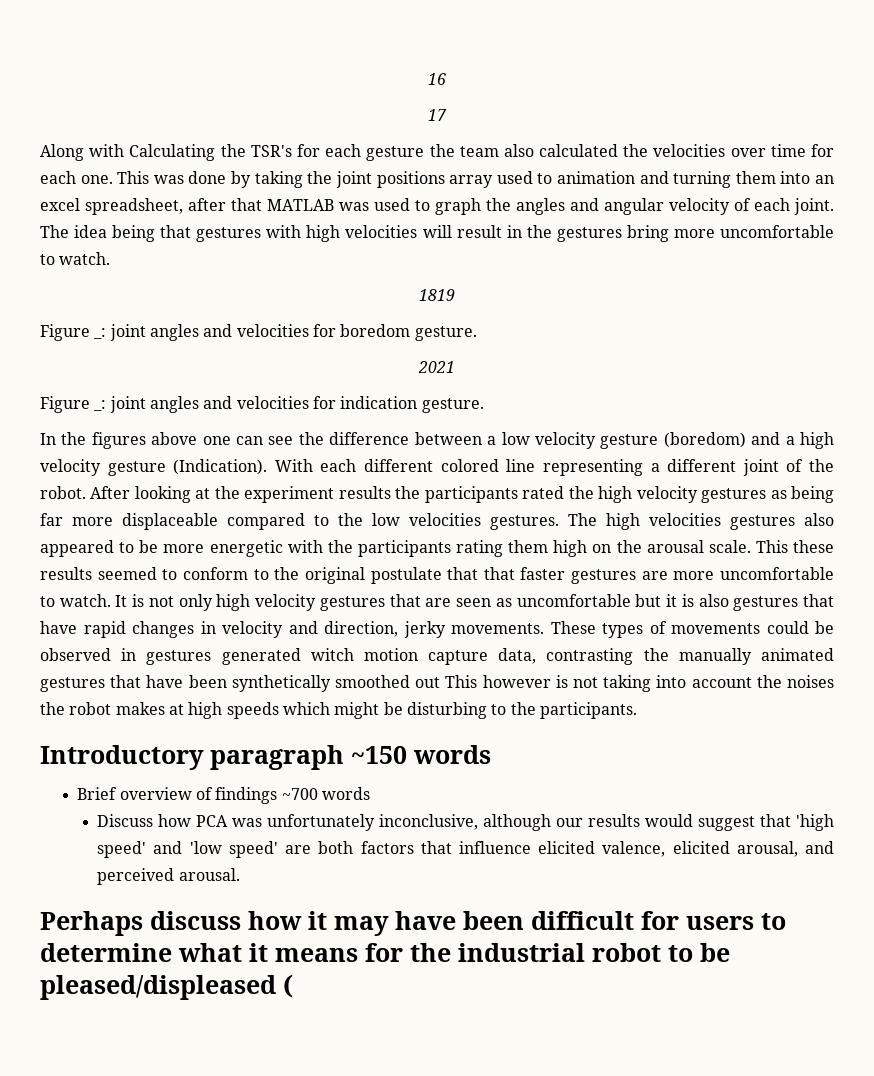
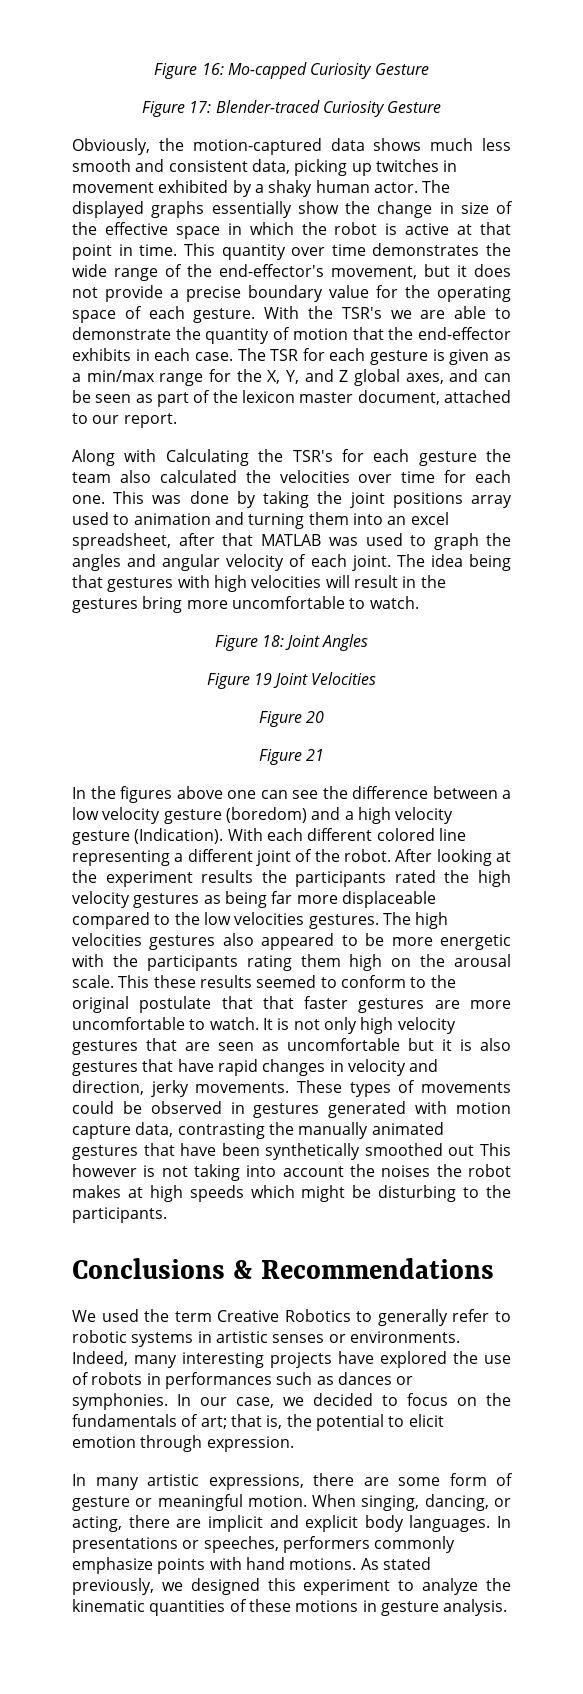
- 16
- 17
+ Figure 16: Mo-capped Curiosity Gesture
+ Figure 17: Blender-traced Curiosity Gesture
+ Obviously, the motion-captured data shows much less smooth and consistent data, picking up twitches in movement exhibited by a shaky human actor. The displayed graphs essentially show the change in size of the effective space in which the robot is active at that point in time. This quantity over time demonstrates the wide range of the end-effector's movement, but it does not provide a precise boundary value for the operating space of each gesture. With the TSR's we are able to demonstrate the quantity of motion that the end-effector exhibits in each case. The TSR for each gesture is given as a min/max range for the X, Y, and Z global axes, and can be seen as part of the lexicon master document, attached to our report.
- 1819
- Figure _: joint angles and velocities for boredom gesture.
- 2021
- Figure _: joint angles and velocities for indication gesture.
+ Figure 18: Joint Angles
+ Figure 19 Joint Velocities
+ Figure 20
+ Figure 21
- These types of movements could be observed in gestures generated witch motion capture data, contrasting the manually animated gestures that have been synthetically smoothed out This however is not taking into account the noises the robot makes at high speeds which might be disturbing to the participants.
+ These types of movements could be observed in gestures generated with motion capture data, contrasting the manually animated gestures that have been synthetically smoothed out This however is not taking into account the noises the robot makes at high speeds which might be disturbing to the participants.
- Introductory paragraph ~150 words
- Brief overview of findings ~700 words
- Discuss how PCA was unfortunately inconclusive, although our results would suggest that 'high speed' and 'low speed' are both factors that influence elicited valence, elicited arousal, and perceived arousal.
- Perhaps discuss how it may have been difficult for users to determine what it means for the industrial robot to be pleased/displeased (
+ Conclusions & Recommendations
+ We used the term Creative Robotics to generally refer to robotic systems in artistic senses or environments. Indeed, many interesting projects have explored the use of robots in performances such as dances or symphonies. In our case, we decided to focus on the fundamentals of art; that is, the potential to elicit emotion through expression.
+ In many artistic expressions, there are some form of gesture or meaningful motion. When singing, dancing, or acting, there are implicit and explicit body languages. In presentations or speeches, performers commonly emphasize points with hand motions. As stated previously, we designed this experiment to analyze the kinematic quantities of these motions in gesture analysis.

